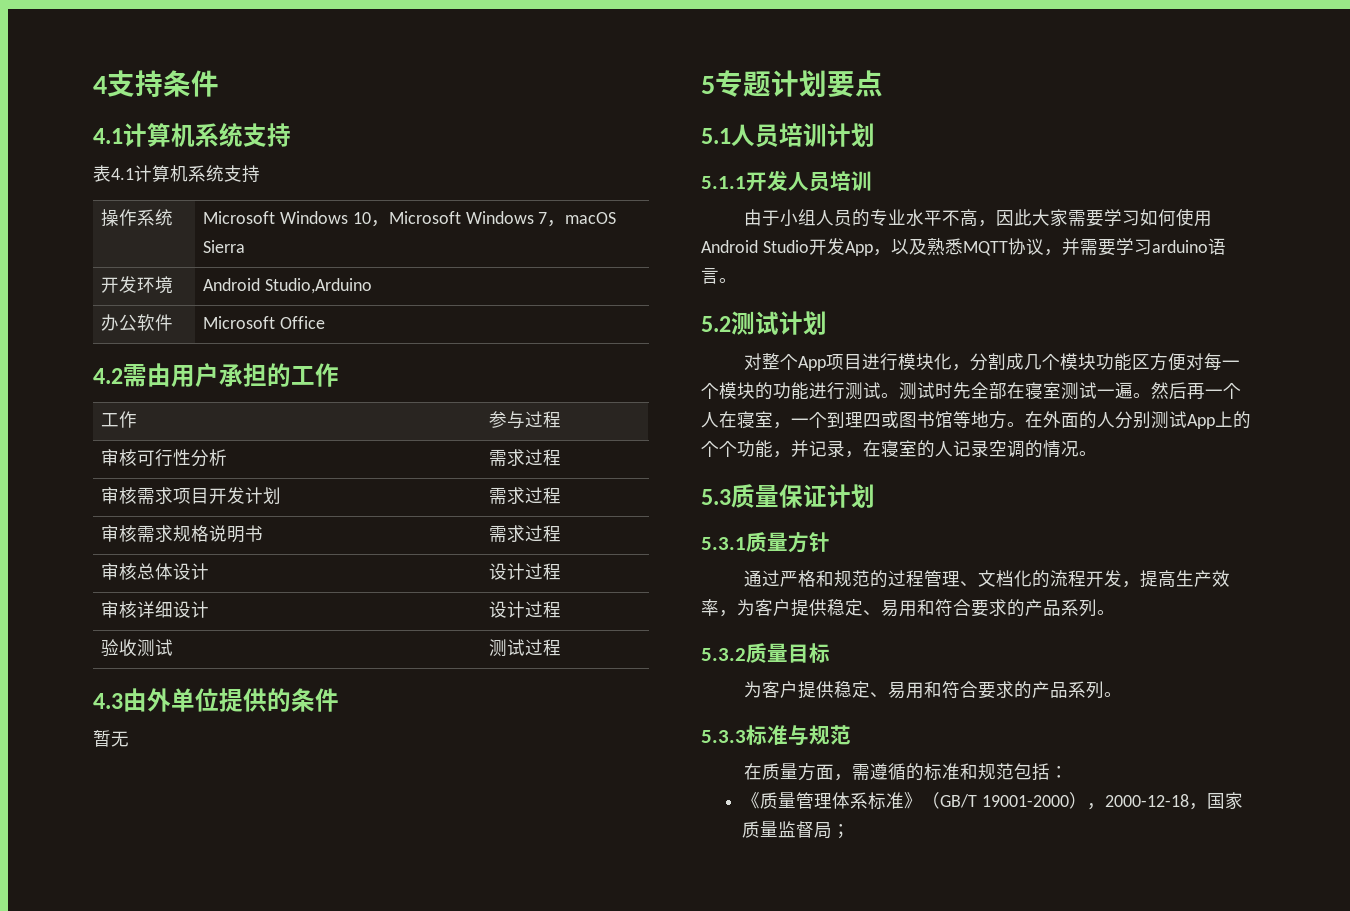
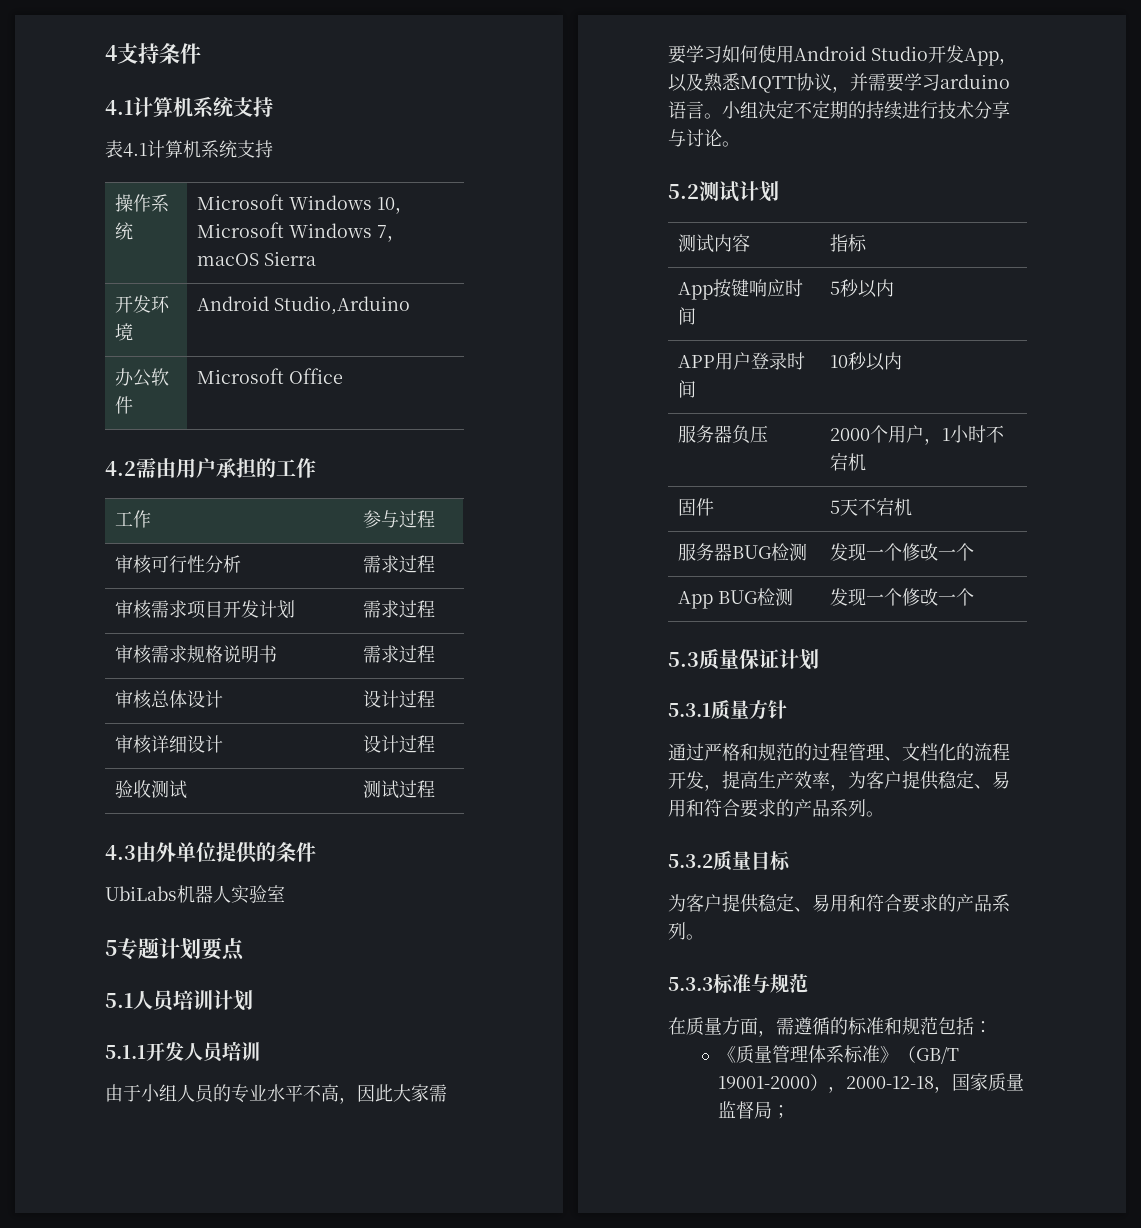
- 暂无
+ UbiLabs机器人实验室
- 由于小组人员的专业水平不高，因此大家需要学习如何使用Android Studio开发App，以及熟悉MQTT协议，并需要学习arduino语言。
+ 由于小组人员的专业水平不高，因此大家需要学习如何使用Android Studio开发App，以及熟悉MQTT协议，并需要学习arduino语言。小组决定不定期的持续进行技术分享与讨论。
  5.2测试计划
- 对整个App项目进行模块化，分割成几个模块功能区方便对每一个模块的功能进行测试。测试时先全部在寝室测试一遍。然后再一个人在寝室，一个到理四或图书馆等地方。在外面的人分别测试App上的个个功能，并记录，在寝室的人记录空调的情况。
+ 测试内容 | 指标
+ App按键响应时间 | 5秒以内
+ APP用户登录时间 | 10秒以内
+ 服务器负压 | 2000个用户，1小时不宕机
+ 固件 | 5天不宕机
+ 服务器BUG检测 | 发现一个修改一个
+ App BUG检测 | 发现一个修改一个

